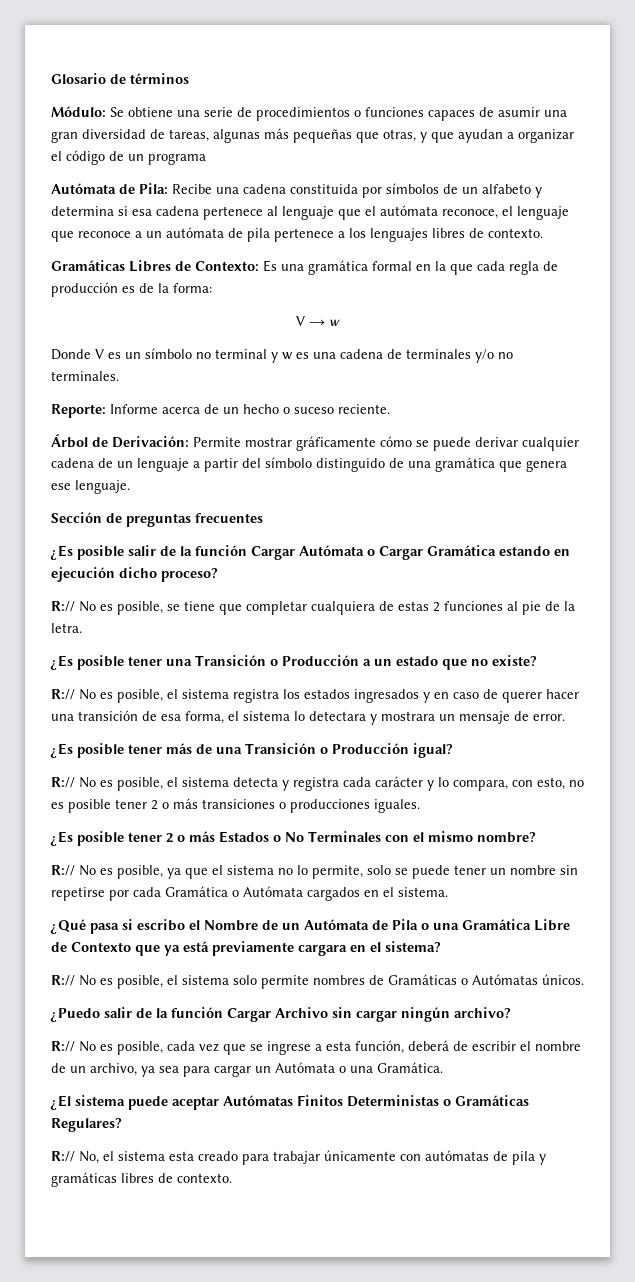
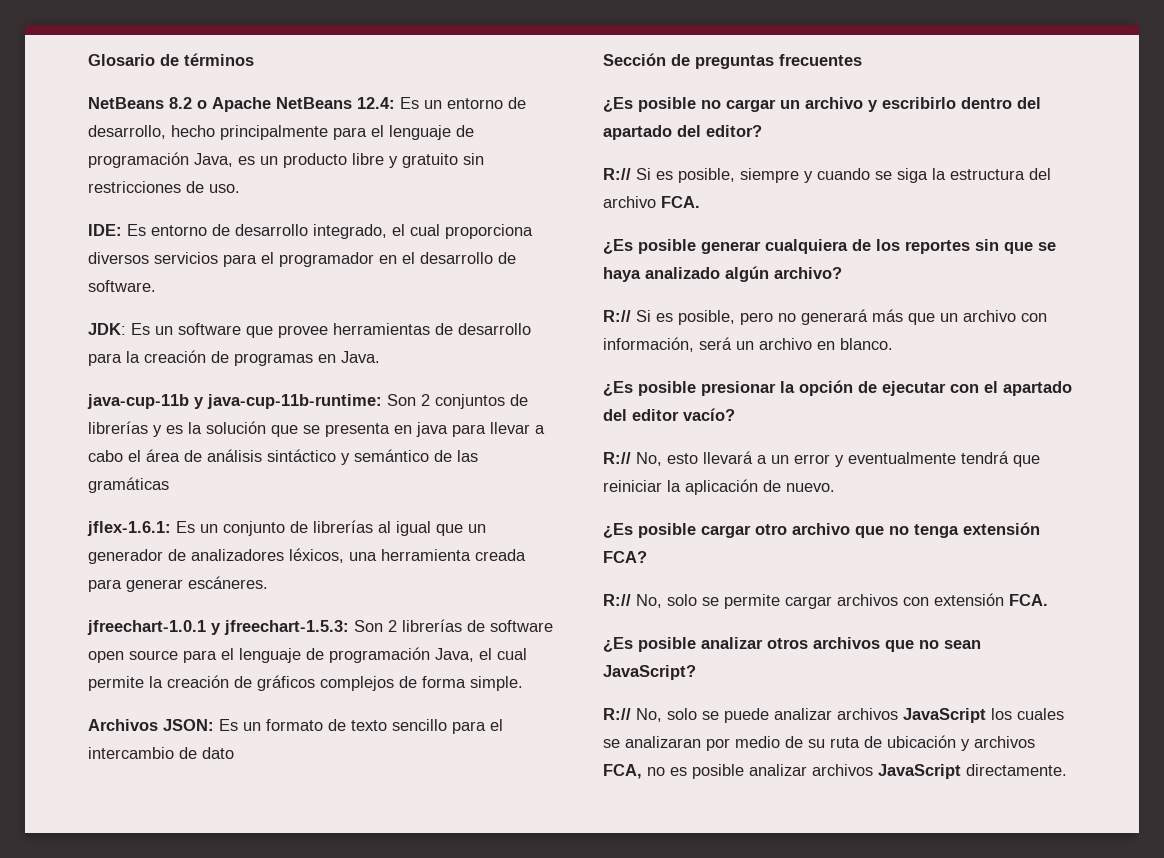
- Módulo: Se obtiene una serie de procedimientos o funciones capaces de asumir una gran diversidad de tareas, algunas más pequeñas que otras, y que ayudan a organizar el código de un programa
- Autómata de Pila: Recibe una cadena constituida por símbolos de un alfabeto y determina si esa cadena pertenece al lenguaje que el autómata reconoce, el lenguaje que reconoce a un autómata de pila pertenece a los lenguajes libres de contexto.
- Gramáticas Libres de Contexto: Es una gramática formal en la que cada regla de producción es de la forma:
- V → w
- Donde V es un símbolo no terminal y w es una cadena de terminales y/o no terminales.
- Reporte: Informe acerca de un hecho o suceso reciente.
- Árbol de Derivación: Permite mostrar gráficamente cómo se puede derivar cualquier cadena de un lenguaje a partir del símbolo distinguido de una gramática que genera ese lenguaje.
+ NetBeans 8.2 o Apache NetBeans 12.4: Es un entorno de desarrollo, hecho principalmente para el lenguaje de programación Java, es un producto libre y gratuito sin restricciones de uso.
+ IDE: Es entorno de desarrollo integrado, el cual proporciona diversos servicios para el programador en el desarrollo de software.
+ JDK: Es un software que provee herramientas de desarrollo para la creación de programas en Java.
+ java-cup-11b y java-cup-11b-runtime: Son 2 conjuntos de librerías y es la solución que se presenta en java para llevar a cabo el área de análisis sintáctico y semántico de las gramáticas
+ jflex-1.6.1: Es un conjunto de librerías al igual que un generador de analizadores léxicos, una herramienta creada para generar escáneres.
+ jfreechart-1.0.1 y jfreechart-1.5.3: Son 2 librerías de software open source para el lenguaje de programación Java, el cual permite la creación de gráficos complejos de forma simple.
+ Archivos JSON: Es un formato de texto sencillo para el intercambio de dato
- ¿Es posible salir de la función Cargar Autómata o Cargar Gramática estando en ejecución dicho proceso?
- R:// No es posible, se tiene que completar cualquiera de estas 2 funciones al pie de la letra.
- ¿Es posible tener una Transición o Producción a un estado que no existe?
- R:// No es posible, el sistema registra los estados ingresados y en caso de querer hacer una transición de esa forma, el sistema lo detectara y mostrara un mensaje de error.
- ¿Es posible tener más de una Transición o Producción igual?
- R:// No es posible, el sistema detecta y registra cada carácter y lo compara, con esto, no es posible tener 2 o más transiciones o producciones iguales.
- ¿Es posible tener 2 o más Estados o No Terminales con el mismo nombre?
- R:// No es posible, ya que el sistema no lo permite, solo se puede tener un nombre sin repetirse por cada Gramática o Autómata cargados en el sistema.
- ¿Qué pasa si escribo el Nombre de un Autómata de Pila o una Gramática Libre de Contexto que ya está previamente cargara en el sistema?
- R:// No es posible, el sistema solo permite nombres de Gramáticas o Autómatas únicos.
- ¿Puedo salir de la función Cargar Archivo sin cargar ningún archivo?
- R:// No es posible, cada vez que se ingrese a esta función, deberá de escribir el nombre de un archivo, ya sea para cargar un Autómata o una Gramática.
- ¿El sistema puede aceptar Autómatas Finitos Deterministas o Gramáticas Regulares?
- R:// No, el sistema esta creado para trabajar únicamente con autómatas de pila y gramáticas libres de contexto.
+ ¿Es posible no cargar un archivo y escribirlo dentro del apartado del editor?
+ R:// Si es posible, siempre y cuando se siga la estructura del archivo FCA.
+ ¿Es posible generar cualquiera de los reportes sin que se haya analizado algún archivo?
+ R:// Si es posible, pero no generará más que un archivo con información, será un archivo en blanco.
+ ¿Es posible presionar la opción de ejecutar con el apartado del editor vacío?
+ R:// No, esto llevará a un error y eventualmente tendrá que reiniciar la aplicación de nuevo.
+ ¿Es posible cargar otro archivo que no tenga extensión FCA?
+ R:// No, solo se permite cargar archivos con extensión FCA.
+ ¿Es posible analizar otros archivos que no sean JavaScript?
+ R:// No, solo se puede analizar archivos JavaScript los cuales se analizaran por medio de su ruta de ubicación y archivos FCA, no es posible analizar archivos JavaScript directamente.

